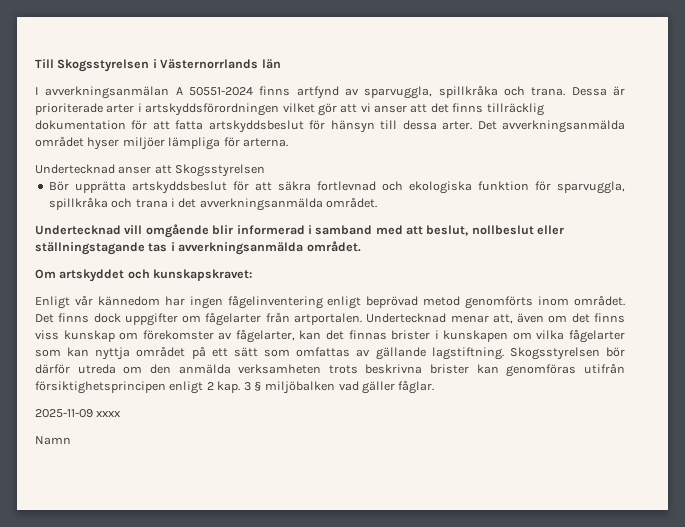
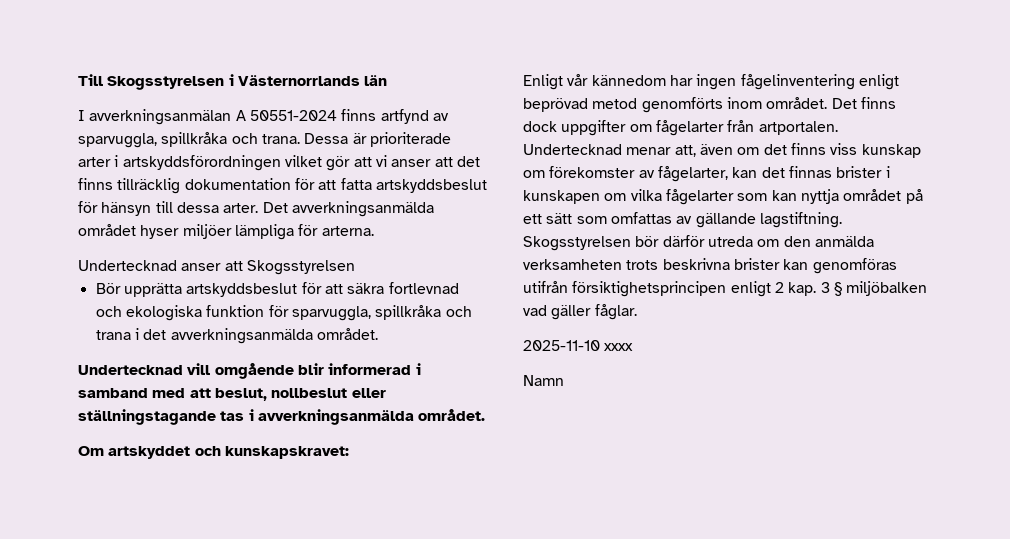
- 2025-11-09 xxxx
+ 2025-11-10 xxxx

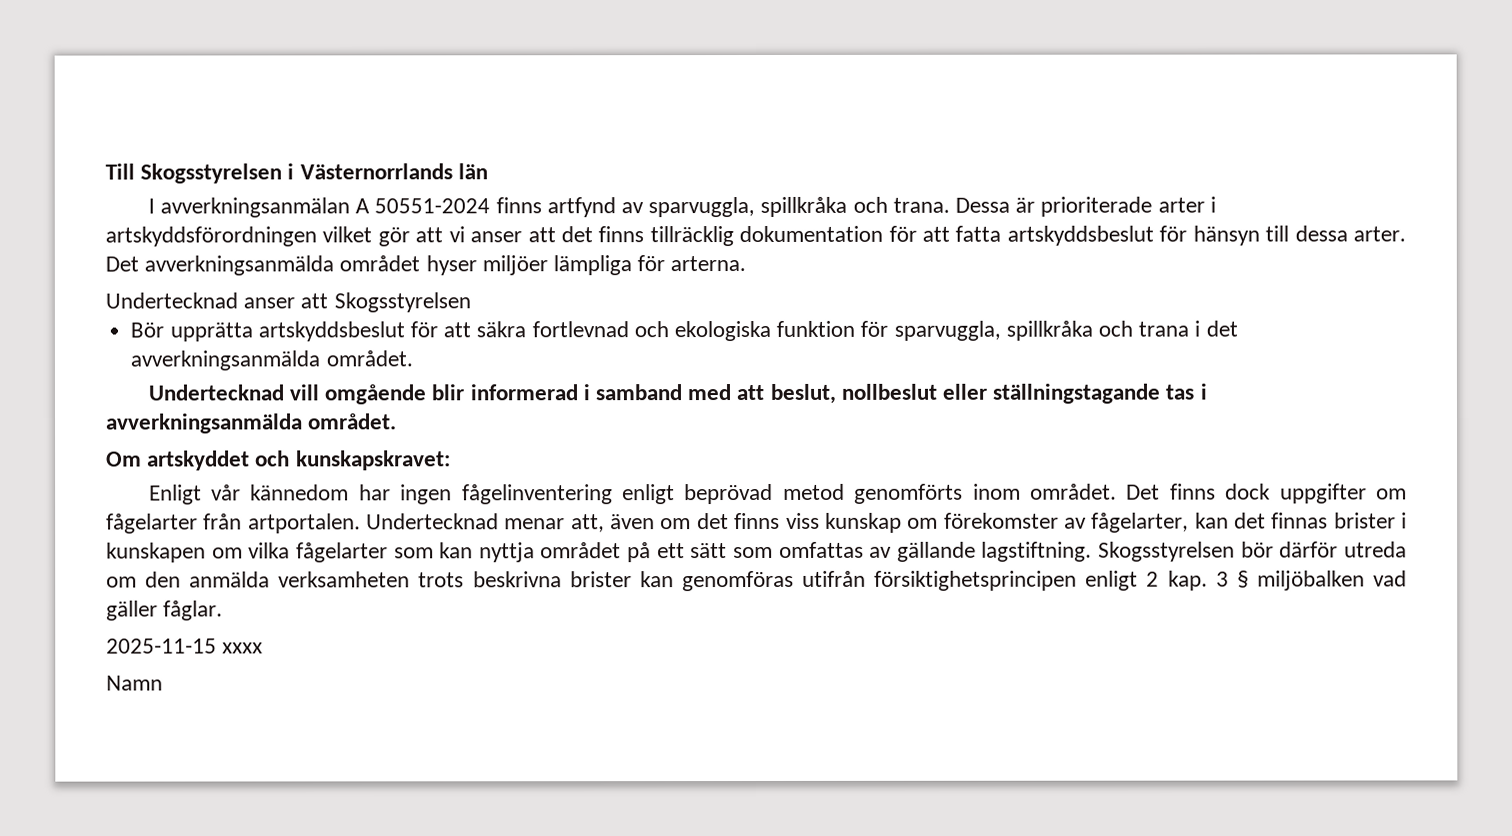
- 2025-11-10 xxxx
+ 2025-11-15 xxxx

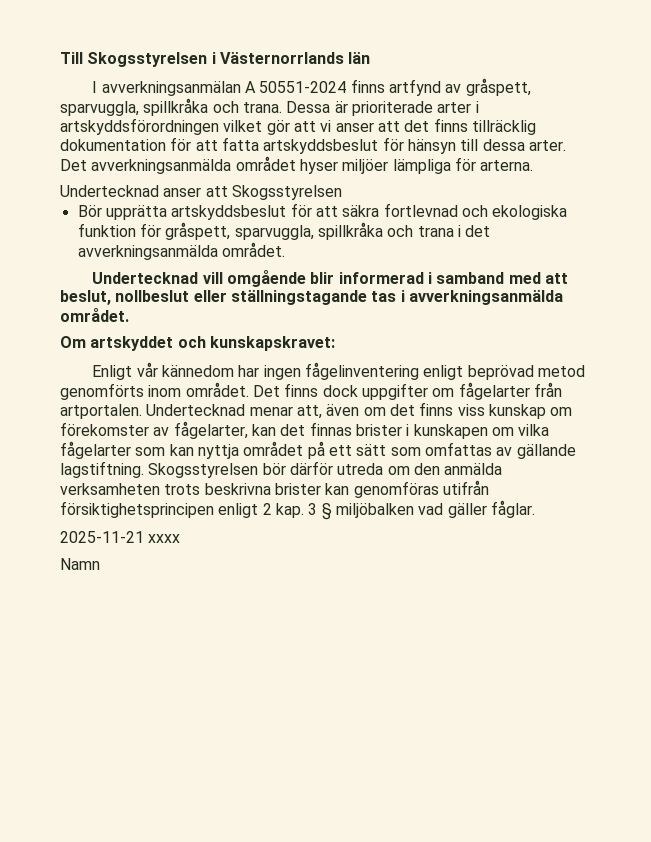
- I avverkningsanmälan A 50551-2024 finns artfynd av sparvuggla, spillkråka och trana.
+ I avverkningsanmälan A 50551-2024 finns artfynd av gråspett, sparvuggla, spillkråka och trana.
- Bör upprätta artskyddsbeslut för att säkra fortlevnad och ekologiska funktion för sparvuggla, spillkråka och trana i det avverkningsanmälda området.
+ Bör upprätta artskyddsbeslut för att säkra fortlevnad och ekologiska funktion för gråspett, sparvuggla, spillkråka och trana i det avverkningsanmälda området.
- 2025-11-15 xxxx
+ 2025-11-21 xxxx

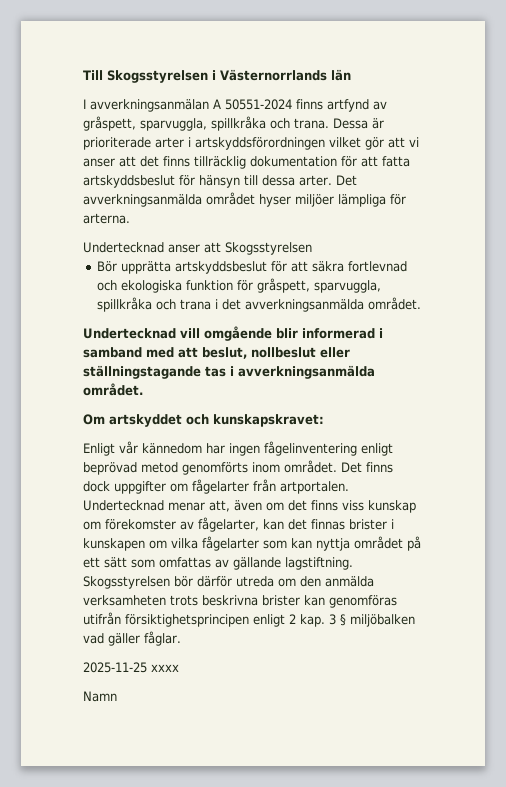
- 2025-11-21 xxxx
+ 2025-11-25 xxxx

